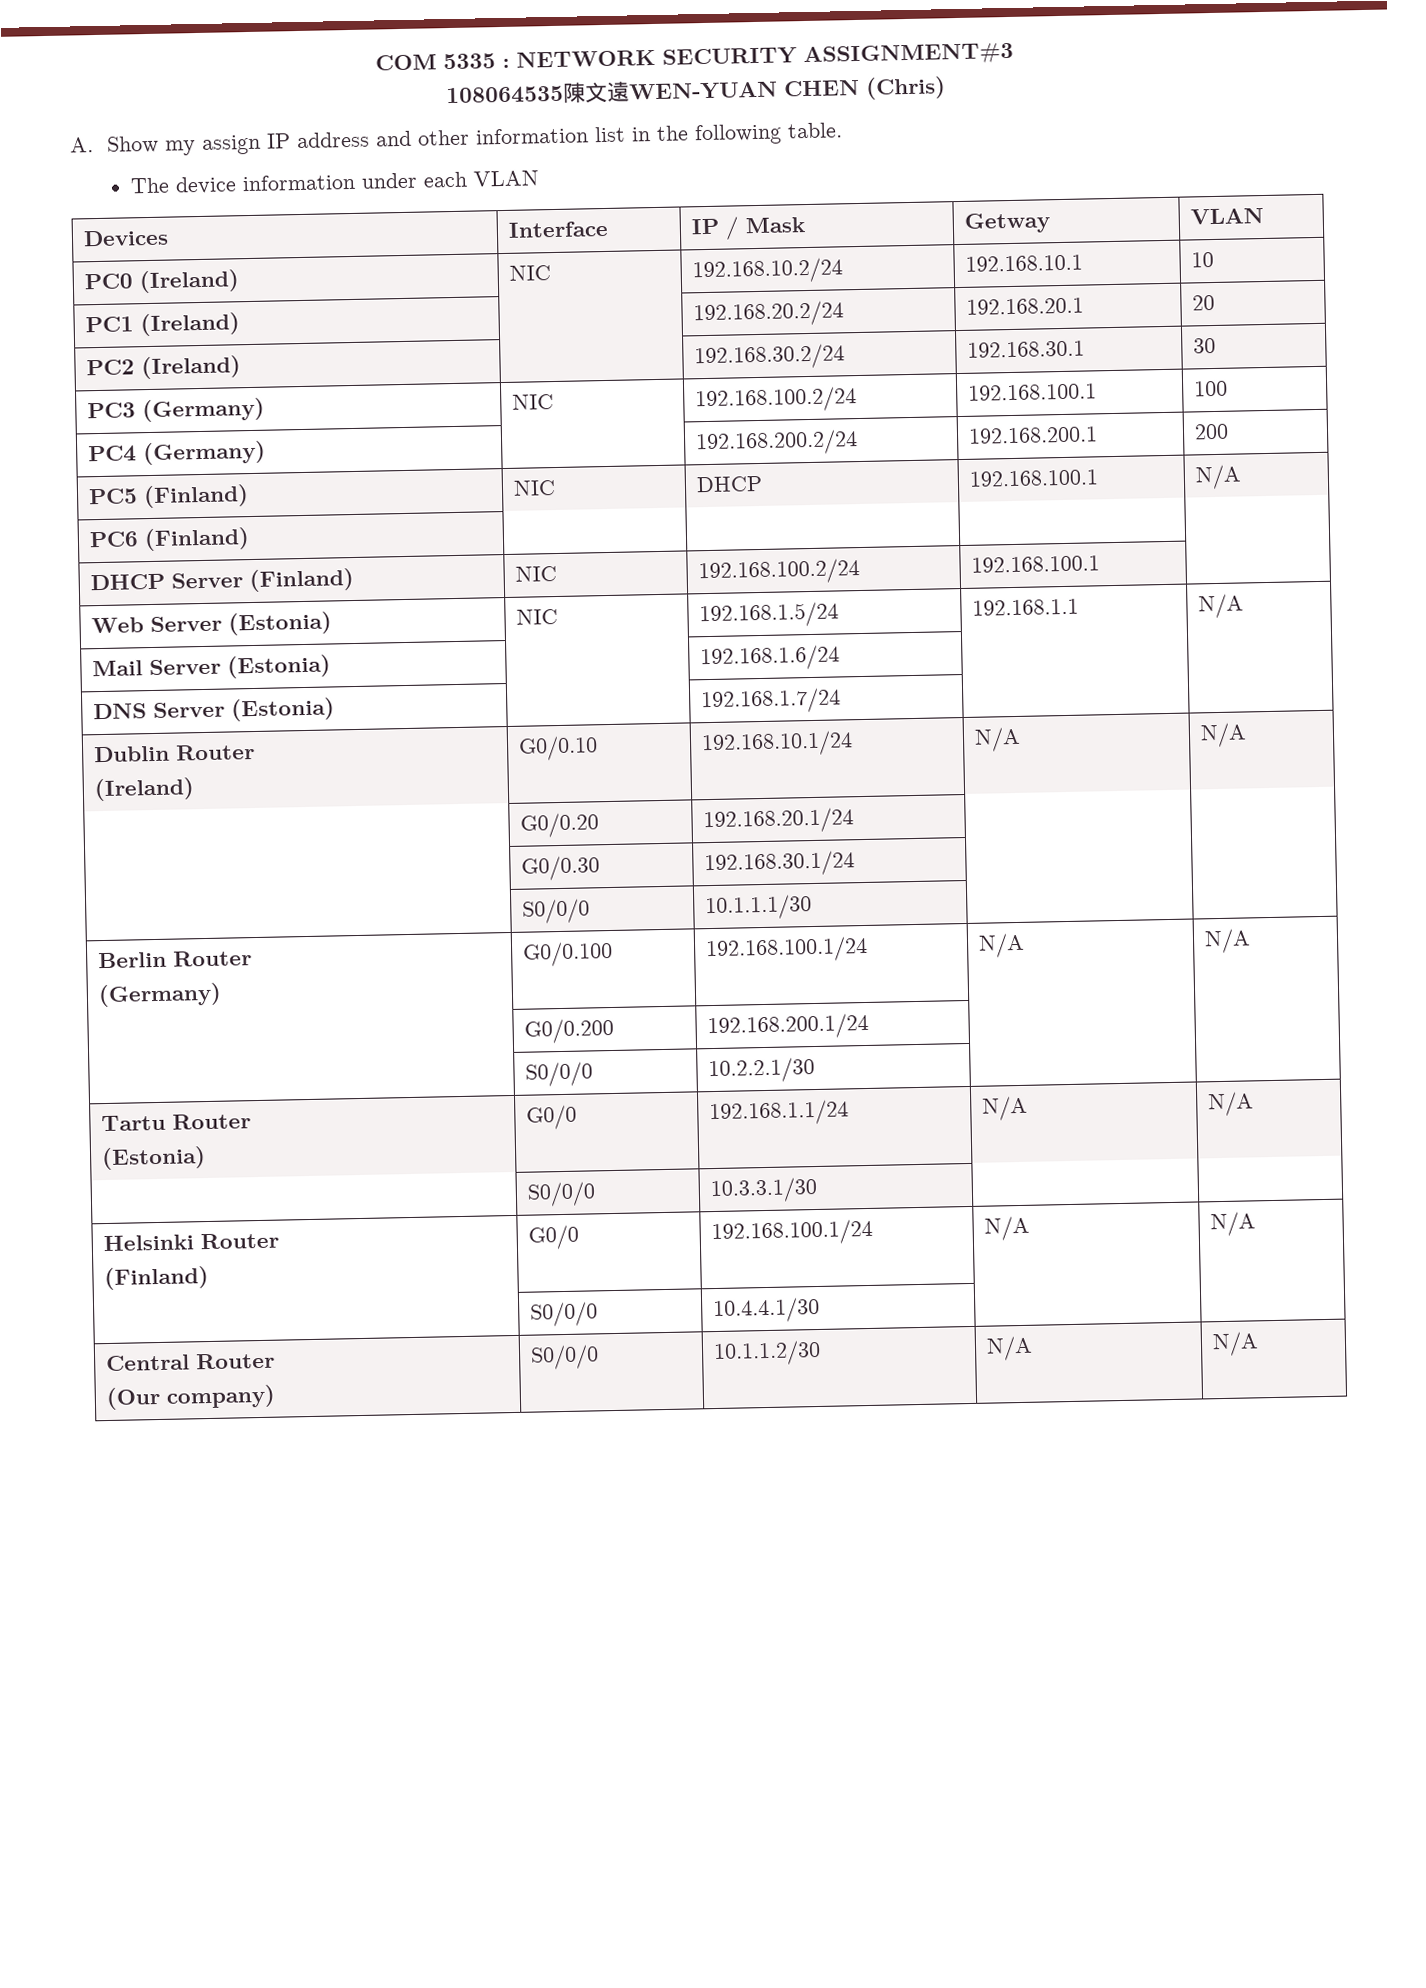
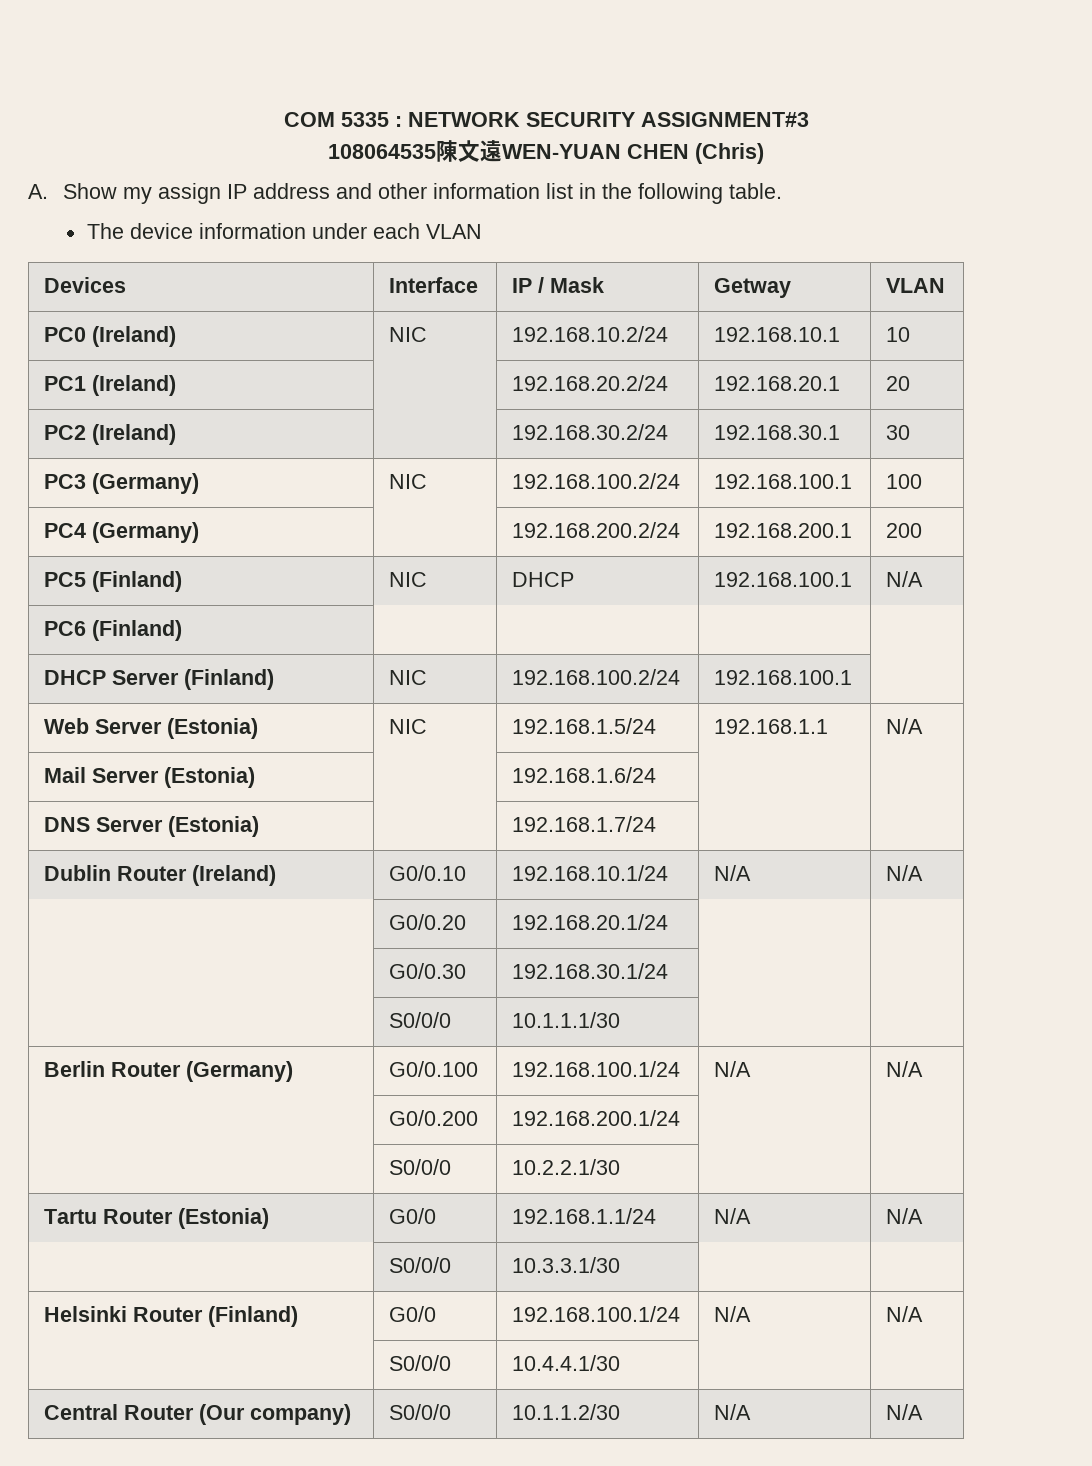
- Dublin Router
- (Ireland) | G0/0.10 | 192.168.10.1/24 | N/A | N/A
+ Dublin Router (Ireland) | G0/0.10 | 192.168.10.1/24 | N/A | N/A
- Berlin Router
- (Germany) | G0/0.100 | 192.168.100.1/24 | N/A | N/A
+ Berlin Router (Germany) | G0/0.100 | 192.168.100.1/24 | N/A | N/A
- Tartu Router
- (Estonia) | G0/0 | 192.168.1.1/24 | N/A | N/A
+ Tartu Router (Estonia) | G0/0 | 192.168.1.1/24 | N/A | N/A
- Helsinki Router
- (Finland) | G0/0 | 192.168.100.1/24 | N/A | N/A
+ Helsinki Router (Finland) | G0/0 | 192.168.100.1/24 | N/A | N/A
- Central Router
- (Our company) | S0/0/0 | 10.1.1.2/30 | N/A | N/A
+ Central Router (Our company) | S0/0/0 | 10.1.1.2/30 | N/A | N/A

